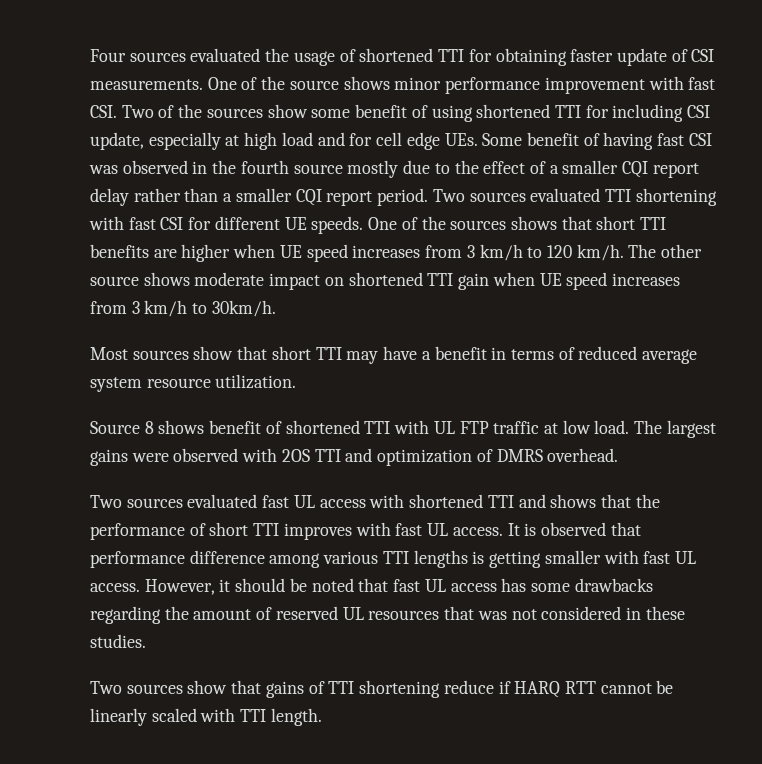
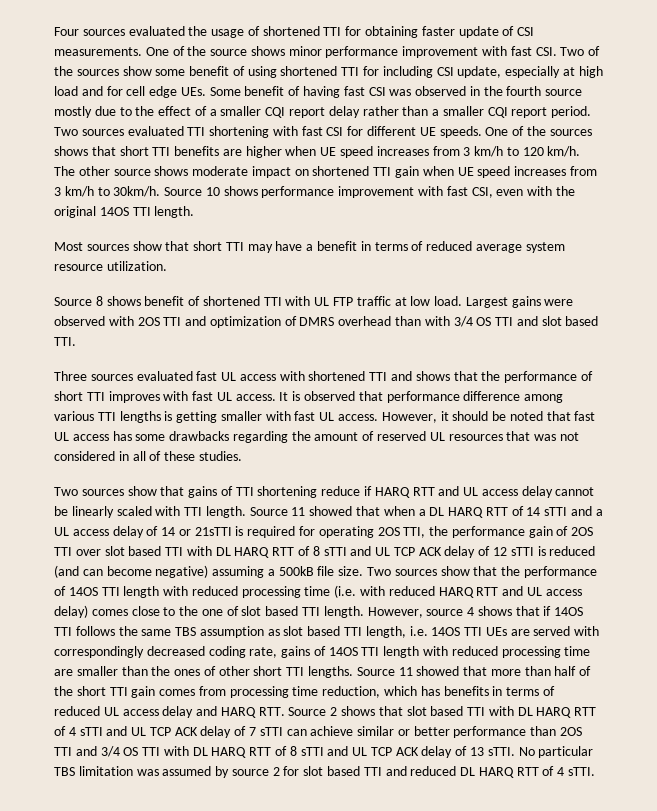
+ Source 10 shows performance improvement with fast CSI, even with the original 14OS TTI length.
- The largest gains were observed with 2OS TTI and optimization of DMRS overhead.
- Two sources evaluated fast UL access with shortened TTI and shows that the performance of short TTI improves with fast UL access.
+ Largest gains were observed with 2OS TTI and optimization of DMRS overhead than with 3/4 OS TTI and slot based TTI.
+ Three sources evaluated fast UL access with shortened TTI and shows that the performance of short TTI improves with fast UL access.
- However, it should be noted that fast UL access has some drawbacks regarding the amount of reserved UL resources that was not considered in these studies.
+ However, it should be noted that fast UL access has some drawbacks regarding the amount of reserved UL resources that was not considered in all of these studies.
- Two sources show that gains of TTI shortening reduce if HARQ RTT cannot be linearly scaled with TTI length.
+ Two sources show that gains of TTI shortening reduce if HARQ RTT and UL access delay cannot be linearly scaled with TTI length.
+ Source 11 showed that when a DL HARQ RTT of 14 sTTI and a UL access delay of 14 or 21sTTI is required for operating 2OS TTI, the performance gain of 2OS TTI over slot based TTI with DL HARQ RTT of 8 sTTI and UL TCP ACK delay of 12 sTTI is reduced (and can become negative) assuming a 500kB file size. Two sources show that the performance of 14OS TTI length with reduced processing time (i.e. with reduced HARQ RTT and UL access delay) comes close to the one of slot based TTI length. However, source 4 shows that if 14OS TTI follows the same TBS assumption as slot based TTI length, i.e. 14OS TTI UEs are served with correspondingly decreased coding rate, gains of 14OS TTI length with reduced processing time are smaller than the ones of other short TTI lengths. Source 11 showed that more than half of the short TTI gain comes from processing time reduction, which has benefits in terms of reduced UL access delay and HARQ RTT. Source 2 shows that slot based TTI with DL HARQ RTT of 4 sTTI and UL TCP ACK delay of 7 sTTI can achieve similar or better performance than 2OS TTI and 3/4 OS TTI with DL HARQ RTT of 8 sTTI and UL TCP ACK delay of 13 sTTI. No particular TBS limitation was assumed by source 2 for slot based TTI and reduced DL HARQ RTT of 4 sTTI.

